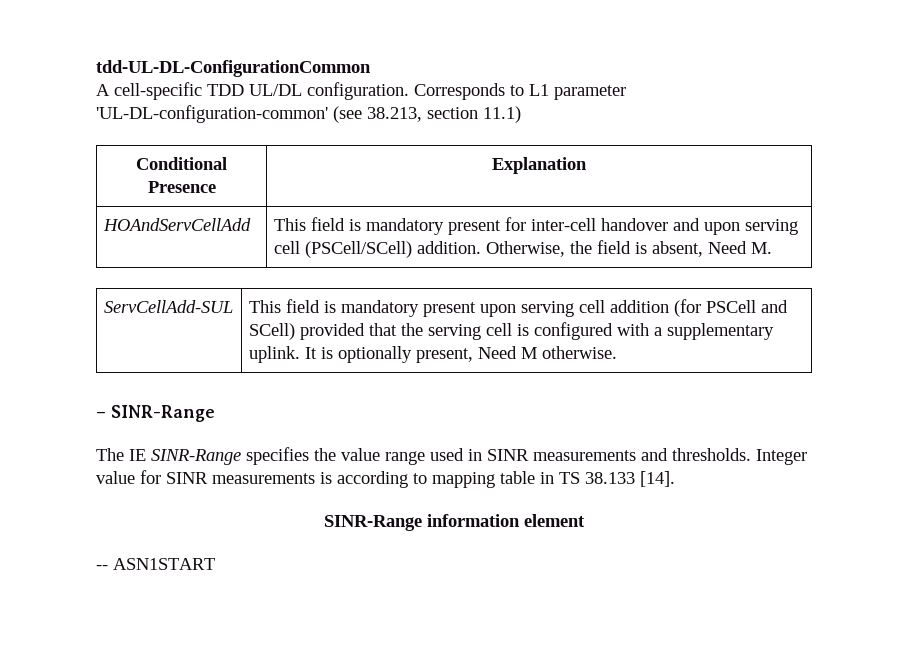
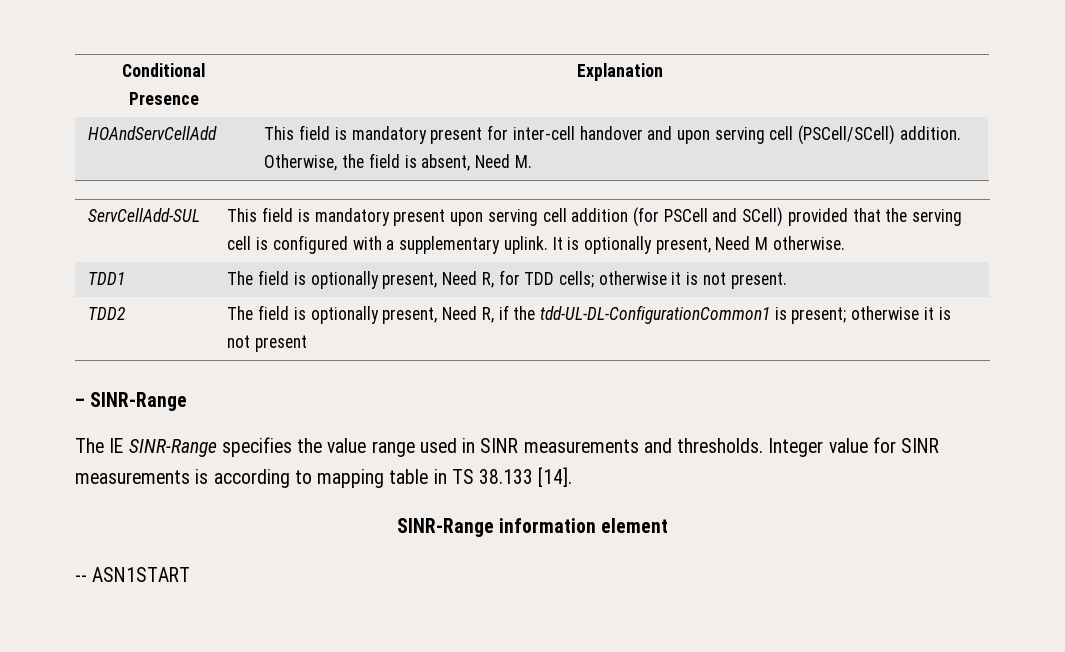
- tdd-UL-DL-ConfigurationCommon
- A cell-specific TDD UL/DL configuration. Corresponds to L1 parameter 'UL-DL-configuration-common' (see 38.213, section 11.1)
+ TDD1 | The field is optionally present, Need R, for TDD cells; otherwise it is not present.
+ TDD2 | The field is optionally present, Need R, if the tdd-UL-DL-ConfigurationCommon1 is present; otherwise it is not present

